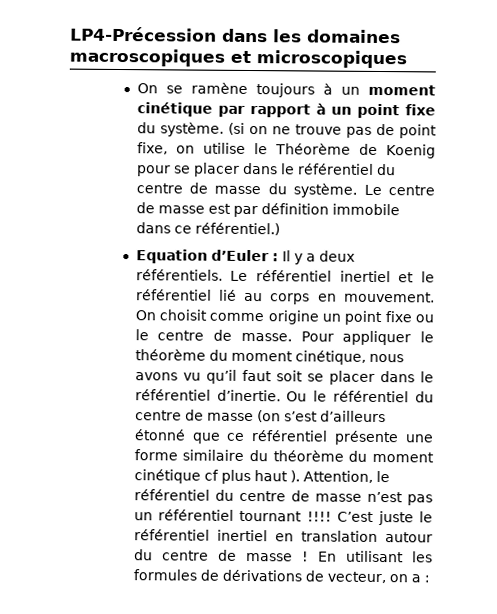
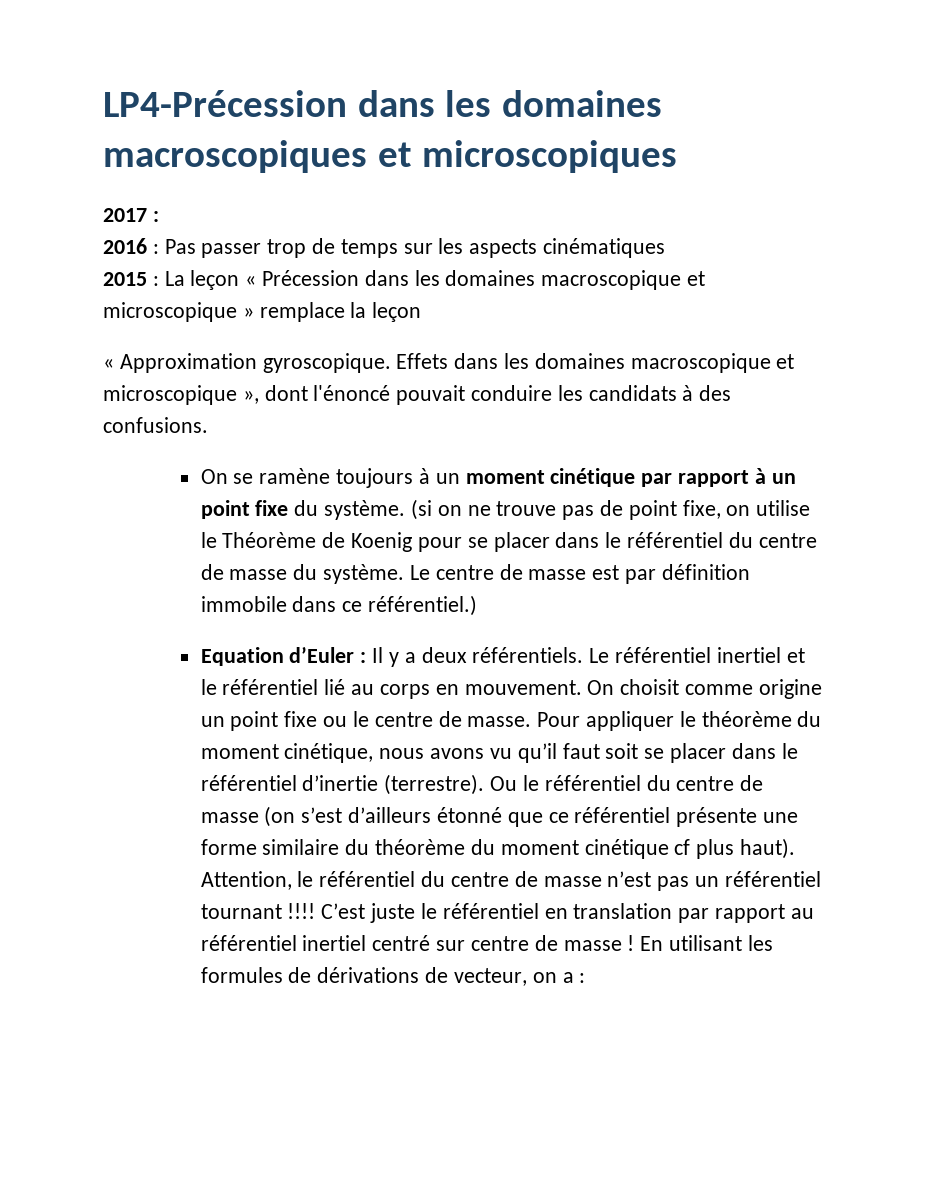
+ 2017 :
+ 2016 : Pas passer trop de temps sur les aspects cinématiques
+ 2015 : La leçon « Précession dans les domaines macroscopique et microscopique » remplace la leçon
+ « Approximation gyroscopique. Effets dans les domaines macroscopique et microscopique », dont l'énoncé pouvait conduire les candidats à des confusions.
- Pour appliquer le théorème du moment cinétique, nous avons vu qu’il faut soit se placer dans le référentiel d’inertie.
+ Pour appliquer le théorème du moment cinétique, nous avons vu qu’il faut soit se placer dans le référentiel d’inertie (terrestre).
- Ou le référentiel du centre de masse (on s’est d’ailleurs étonné que ce référentiel présente une forme similaire du théorème du moment cinétique cf plus haut ).
+ Ou le référentiel du centre de masse (on s’est d’ailleurs étonné que ce référentiel présente une forme similaire du théorème du moment cinétique cf plus haut).
- C’est juste le référentiel inertiel en translation autour du centre de masse !
+ C’est juste le référentiel en translation par rapport au référentiel inertiel centré sur centre de masse !

